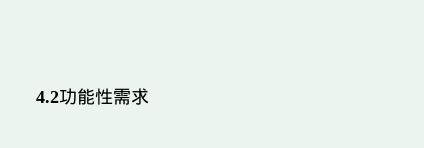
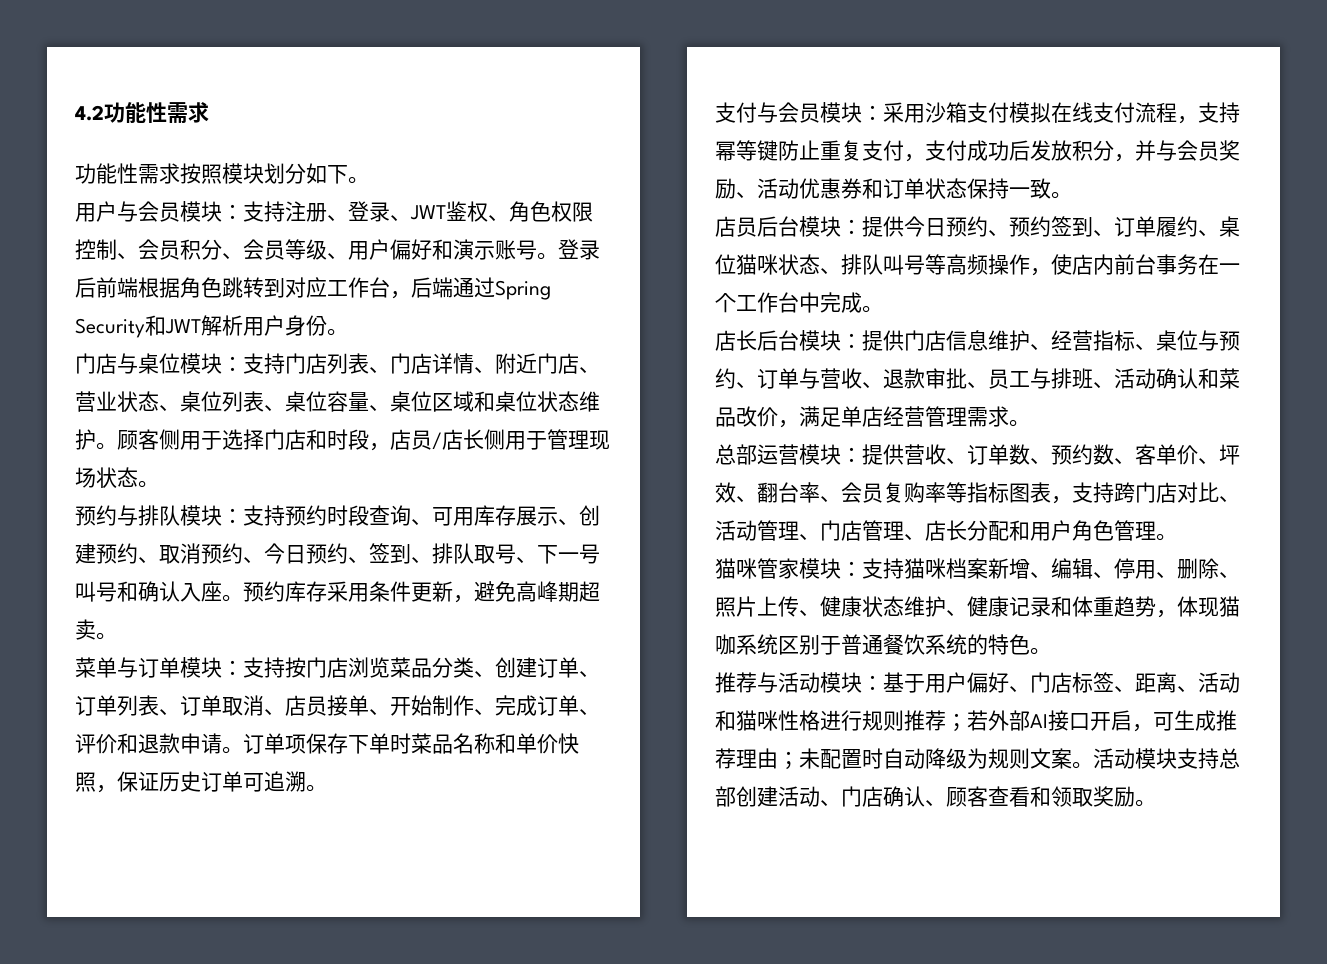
+ 功能性需求按照模块划分如下。
+ 用户与会员模块：支持注册、登录、JWT鉴权、角色权限控制、会员积分、会员等级、用户偏好和演示账号。登录后前端根据角色跳转到对应工作台，后端通过Spring Security和JWT解析用户身份。
+ 门店与桌位模块：支持门店列表、门店详情、附近门店、营业状态、桌位列表、桌位容量、桌位区域和桌位状态维护。顾客侧用于选择门店和时段，店员/店长侧用于管理现场状态。
+ 预约与排队模块：支持预约时段查询、可用库存展示、创建预约、取消预约、今日预约、签到、排队取号、下一号叫号和确认入座。预约库存采用条件更新，避免高峰期超卖。
+ 菜单与订单模块：支持按门店浏览菜品分类、创建订单、订单列表、订单取消、店员接单、开始制作、完成订单、评价和退款申请。订单项保存下单时菜品名称和单价快照，保证历史订单可追溯。
+ 支付与会员模块：采用沙箱支付模拟在线支付流程，支持幂等键防止重复支付，支付成功后发放积分，并与会员奖励、活动优惠券和订单状态保持一致。
+ 店员后台模块：提供今日预约、预约签到、订单履约、桌位猫咪状态、排队叫号等高频操作，使店内前台事务在一个工作台中完成。
+ 店长后台模块：提供门店信息维护、经营指标、桌位与预约、订单与营收、退款审批、员工与排班、活动确认和菜品改价，满足单店经营管理需求。
+ 总部运营模块：提供营收、订单数、预约数、客单价、坪效、翻台率、会员复购率等指标图表，支持跨门店对比、活动管理、门店管理、店长分配和用户角色管理。
+ 猫咪管家模块：支持猫咪档案新增、编辑、停用、删除、照片上传、健康状态维护、健康记录和体重趋势，体现猫咖系统区别于普通餐饮系统的特色。
+ 推荐与活动模块：基于用户偏好、门店标签、距离、活动和猫咪性格进行规则推荐；若外部AI接口开启，可生成推荐理由；未配置时自动降级为规则文案。活动模块支持总部创建活动、门店确认、顾客查看和领取奖励。

